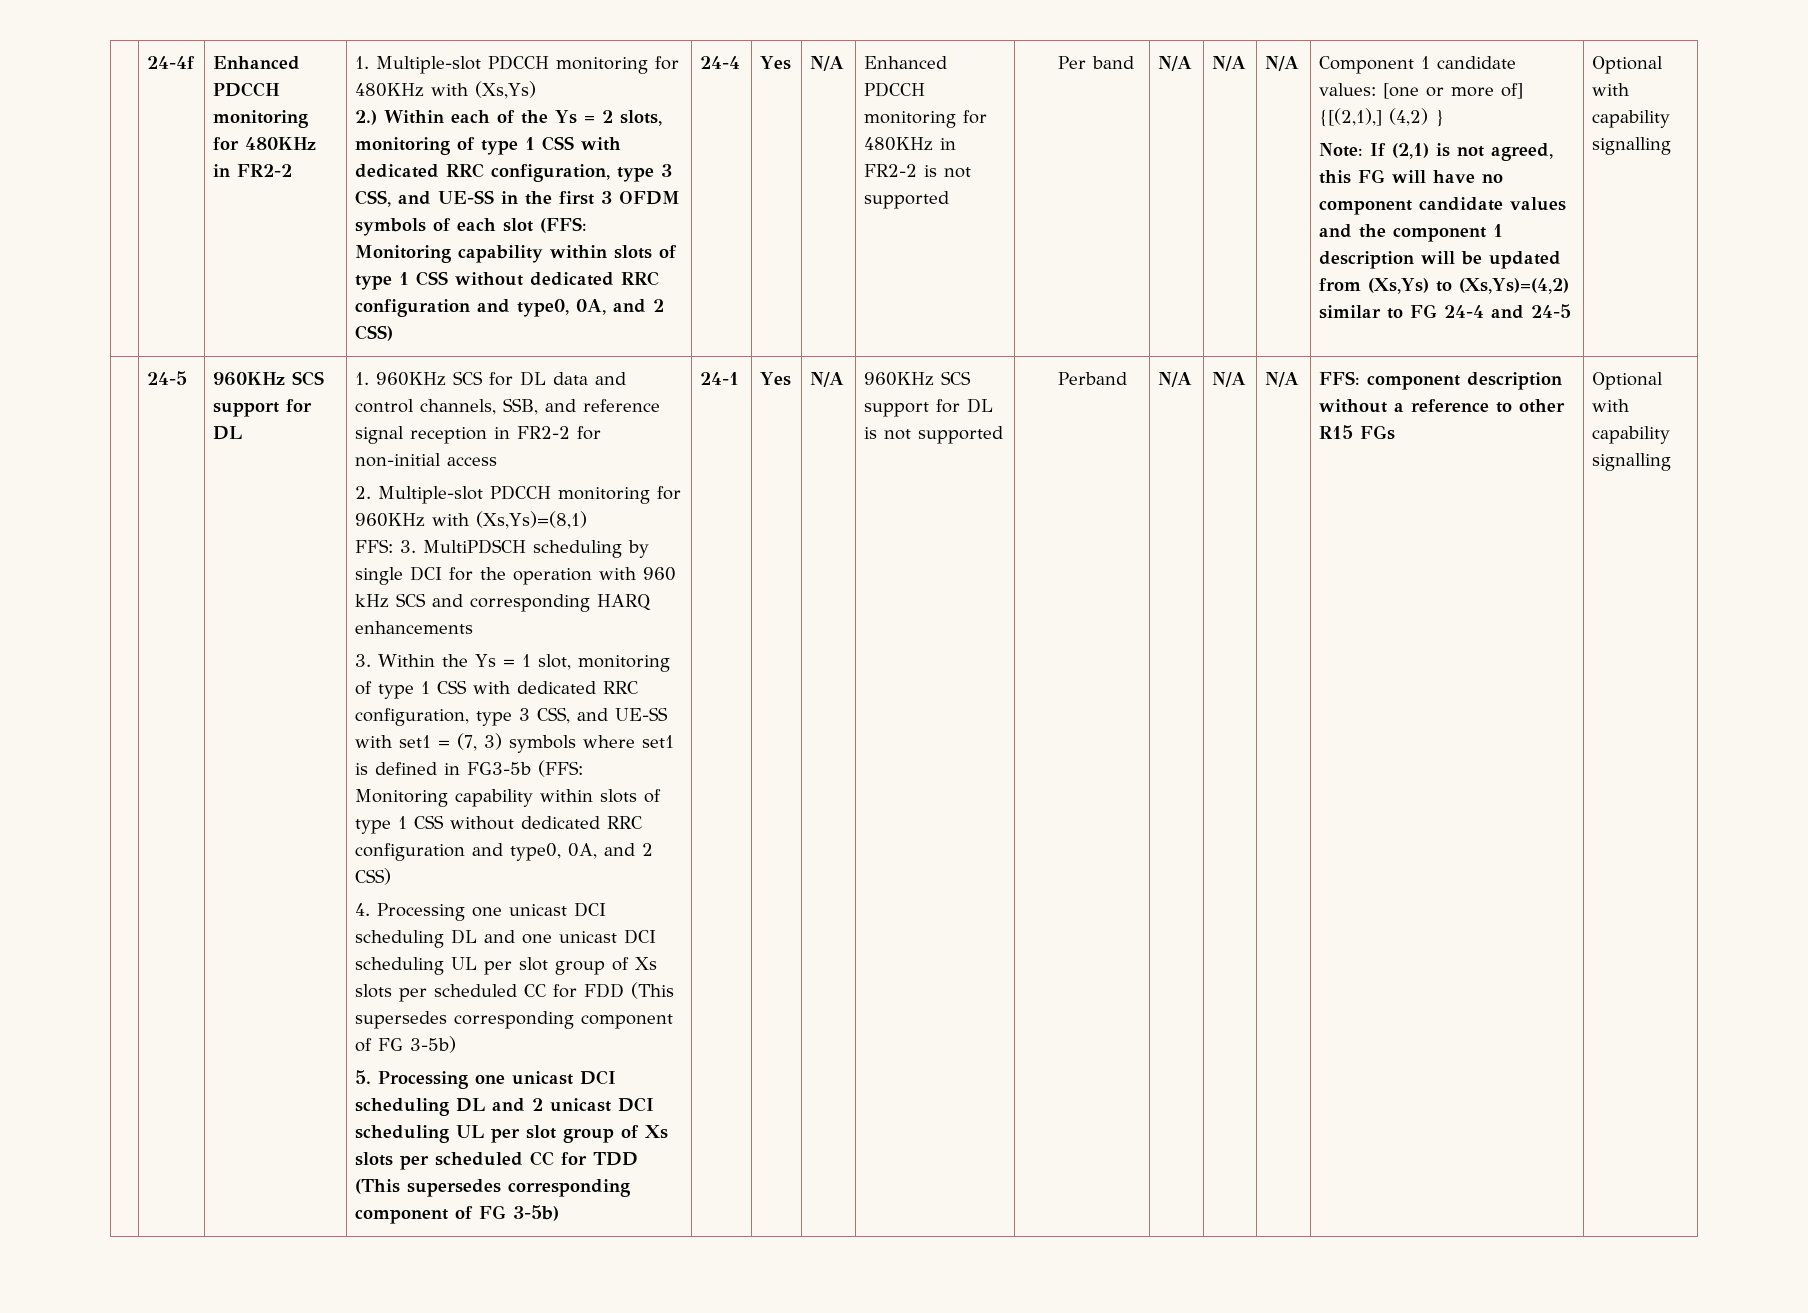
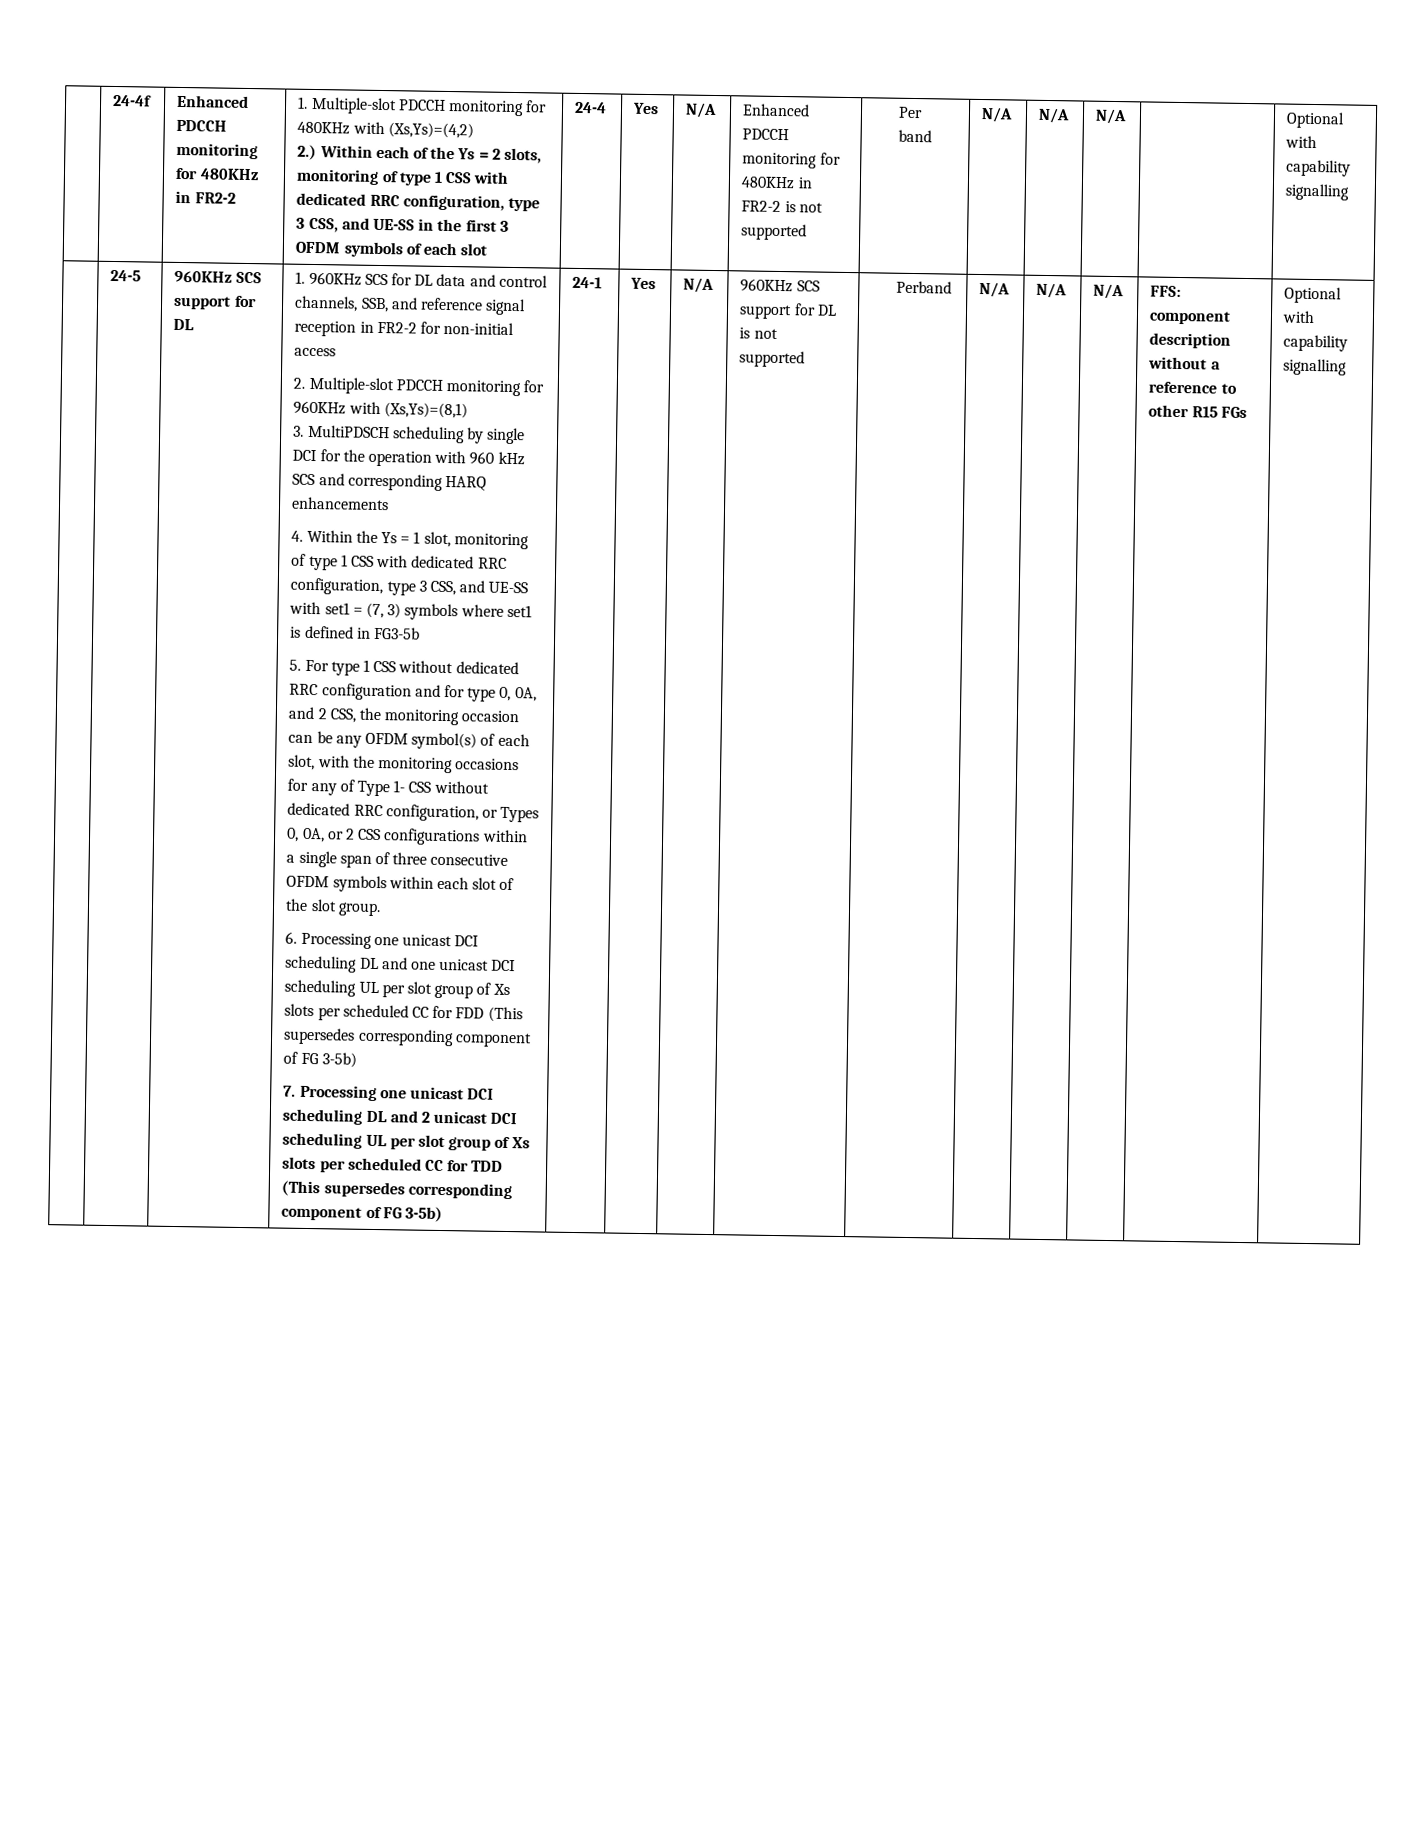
- 1. Multiple-slot PDCCH monitoring for 480KHz with (Xs,Ys)
+ 1. Multiple-slot PDCCH monitoring for 480KHz with (Xs,Ys)=(4,2)
- 2.) Within each of the Ys = 2 slots, monitoring of type 1 CSS with dedicated RRC configuration, type 3 CSS, and UE-SS in the first 3 OFDM symbols of each slot (FFS: Monitoring capability within slots of type 1 CSS without dedicated RRC configuration and type0, 0A, and 2 CSS)
+ 2.) Within each of the Ys = 2 slots, monitoring of type 1 CSS with dedicated RRC configuration, type 3 CSS, and UE-SS in the first 3 OFDM symbols of each slot
- Component 1 candidate values: [one or more of] {[(2,1),] (4,2) }
- Note: If (2,1) is not agreed, this FG will have no component candidate values and the component 1 description will be updated from (Xs,Ys) to (Xs,Ys)=(4,2) similar to FG 24-4 and 24-5
- FFS: 3. MultiPDSCH scheduling by single DCI for the operation with 960 kHz SCS and corresponding HARQ enhancements
+ 3. MultiPDSCH scheduling by single DCI for the operation with 960 kHz SCS and corresponding HARQ enhancements
- 3. Within the Ys = 1 slot, monitoring of type 1 CSS with dedicated RRC configuration, type 3 CSS, and UE-SS with set1 = (7, 3) symbols where set1 is defined in FG3-5b (FFS: Monitoring capability within slots of type 1 CSS without dedicated RRC configuration and type0, 0A, and 2 CSS)
- 4. Processing one unicast DCI scheduling DL and one unicast DCI scheduling UL per slot group of Xs slots per scheduled CC for FDD (This supersedes corresponding component of FG 3-5b)
+ 4. Within the Ys = 1 slot, monitoring of type 1 CSS with dedicated RRC configuration, type 3 CSS, and UE-SS with set1 = (7, 3) symbols where set1 is defined in FG3-5b
+ 5. For type 1 CSS without dedicated RRC configuration and for type 0, 0A, and 2 CSS, the monitoring occasion can be any OFDM symbol(s) of each slot, with the monitoring occasions for any of Type 1- CSS without dedicated RRC configuration, or Types 0, 0A, or 2 CSS configurations within a single span of three consecutive OFDM symbols within each slot of the slot group.
+ 6. Processing one unicast DCI scheduling DL and one unicast DCI scheduling UL per slot group of Xs slots per scheduled CC for FDD (This supersedes corresponding component of FG 3-5b)
- 5. Processing one unicast DCI scheduling DL and 2 unicast DCI scheduling UL per slot group of Xs slots per scheduled CC for TDD (This supersedes corresponding component of FG 3-5b)
+ 7. Processing one unicast DCI scheduling DL and 2 unicast DCI scheduling UL per slot group of Xs slots per scheduled CC for TDD (This supersedes corresponding component of FG 3-5b)

